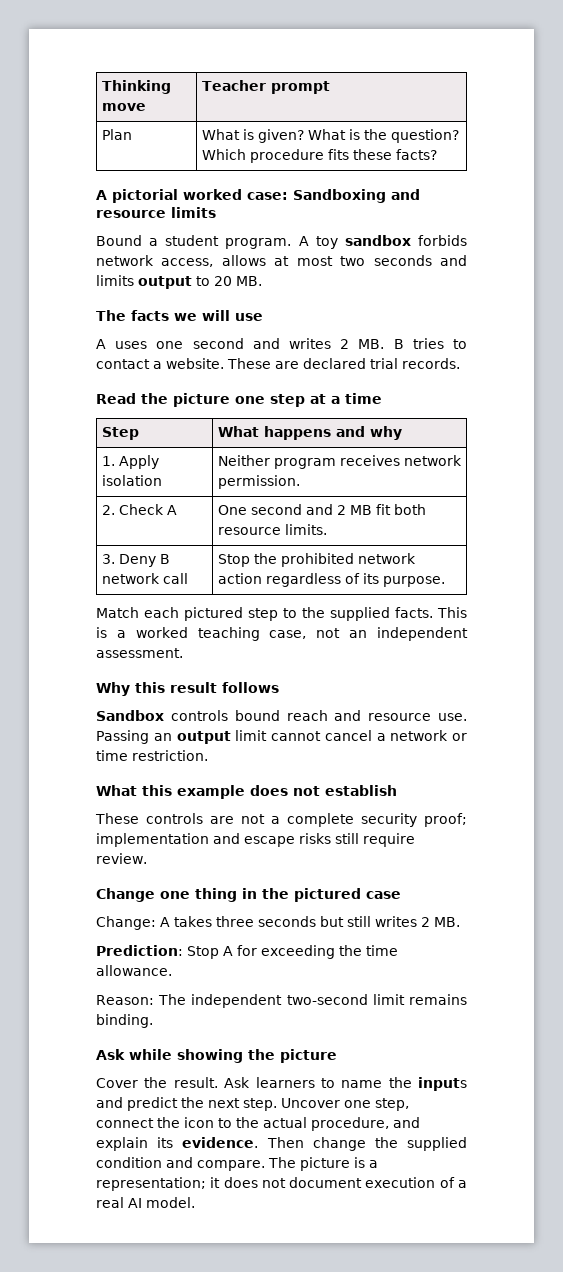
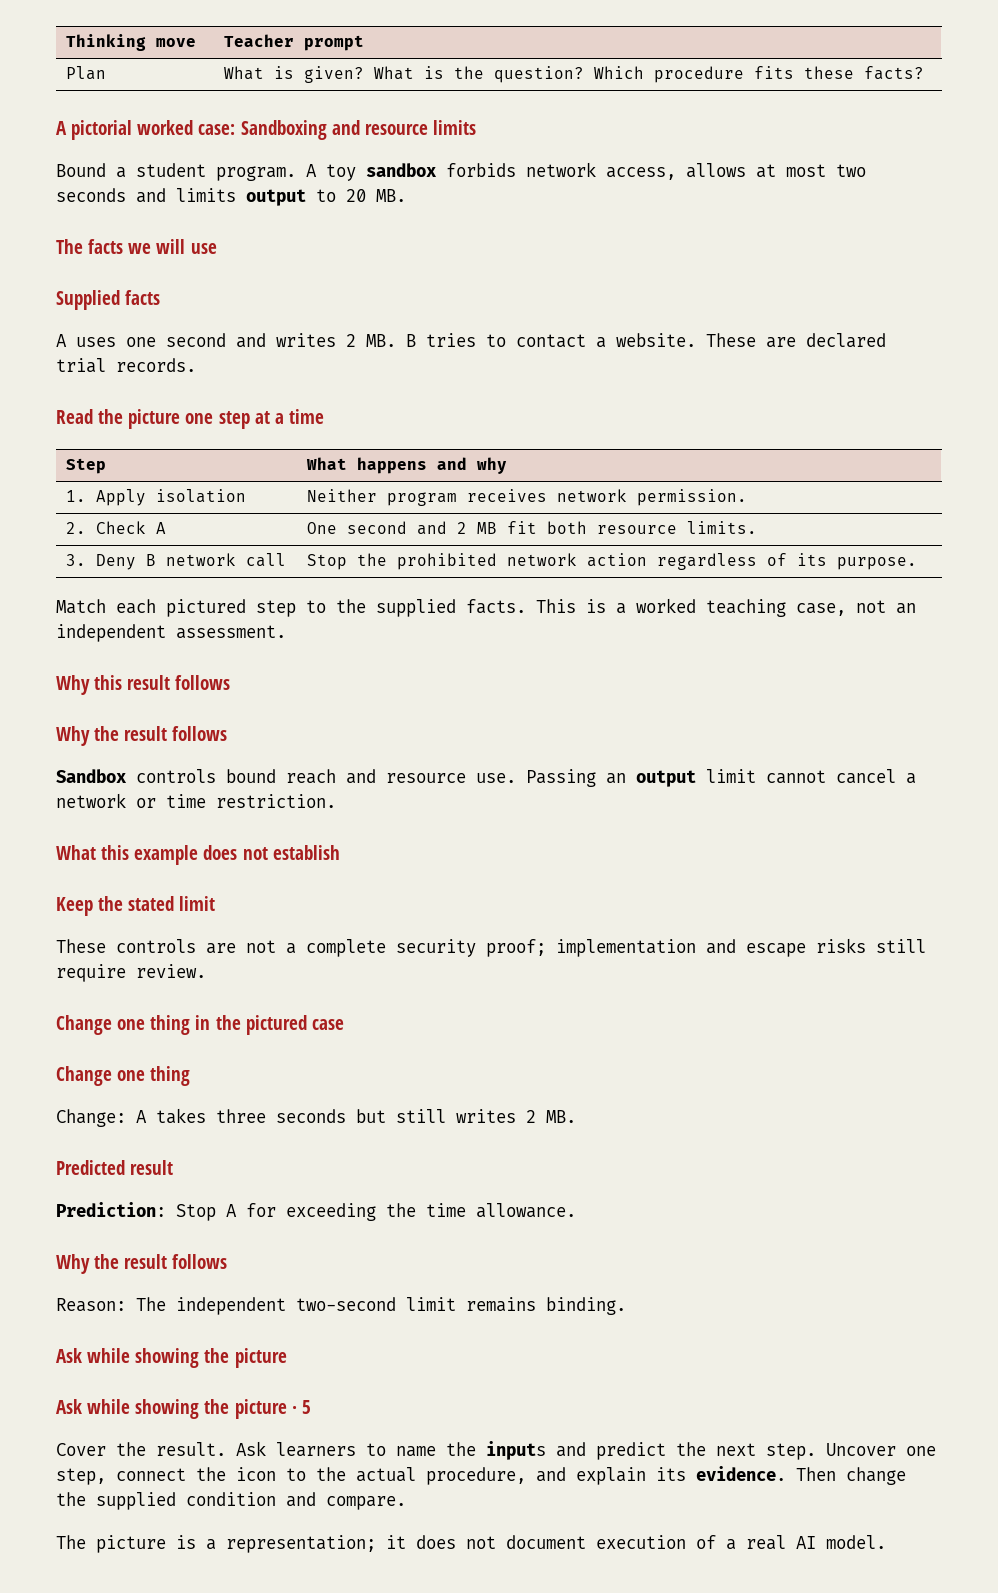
+ Supplied facts
  Why this result follows
+ Why the result follows
+ Keep the stated limit
  Change one thing in the pictured case
+ Change one thing
+ Predicted result
  Prediction: Stop A for exceeding the time allowance.
+ Why the result follows
+ Ask while showing the picture · 5
- Then change the supplied condition and compare. The picture is a representation; it does not document execution of a real AI model.
+ Then change the supplied condition and compare.
+ The picture is a representation; it does not document execution of a real AI model.

